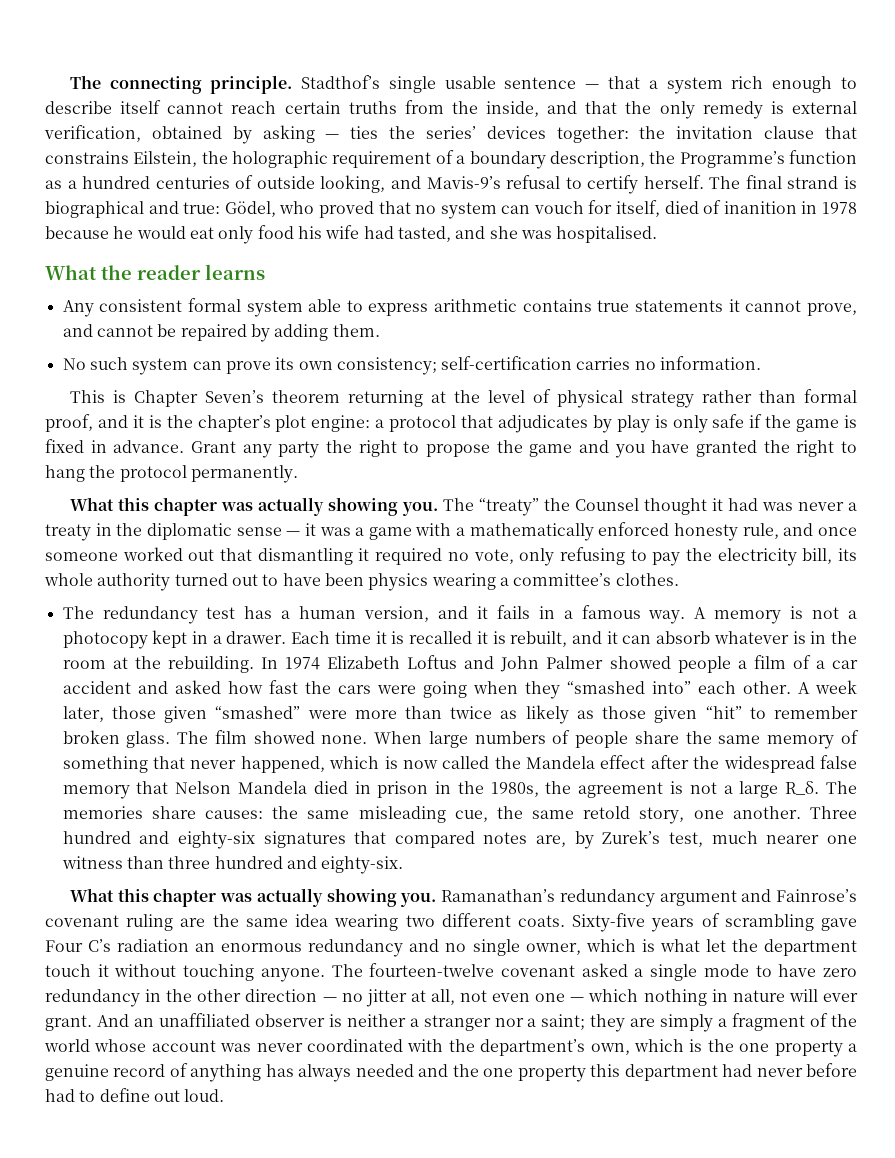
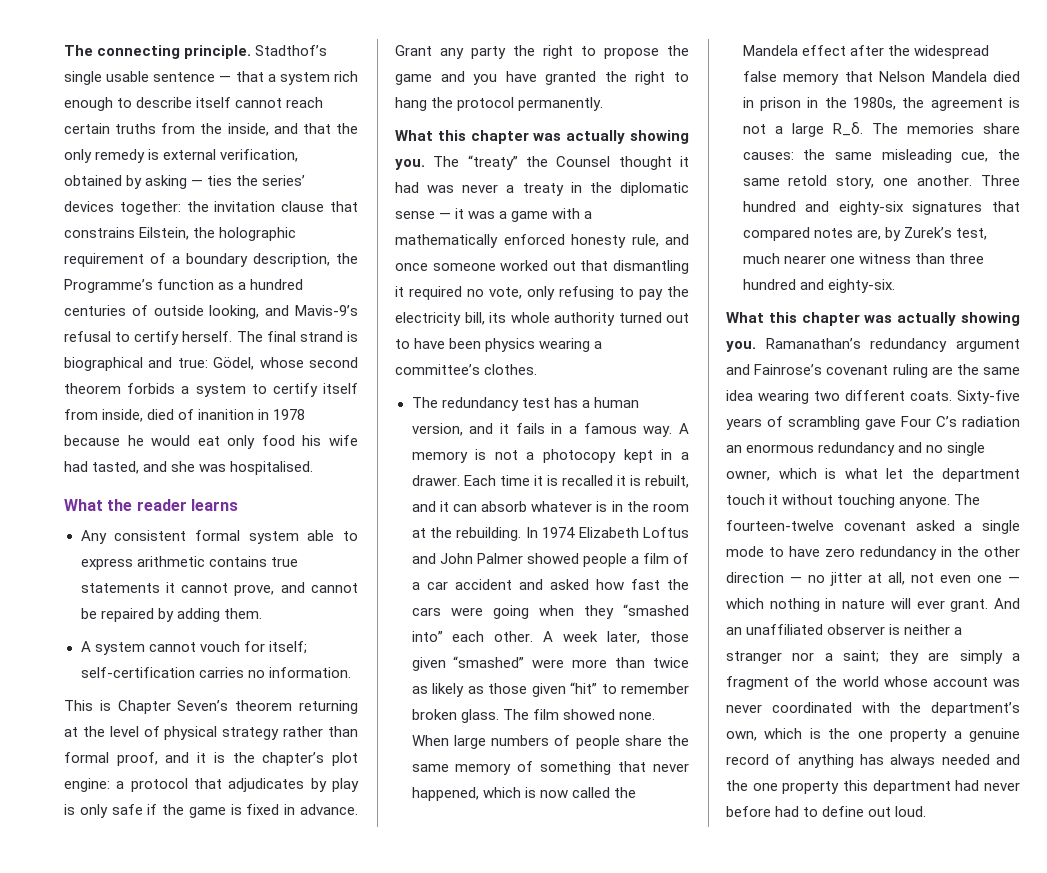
- The final strand is biographical and true: Gödel, who proved that no system can vouch for itself, died of inanition in 1978 because he would eat only food his wife had tasted, and she was hospitalised.
+ The final strand is biographical and true: Gödel, whose second theorem forbids a system to certify itself from inside, died of inanition in 1978 because he would eat only food his wife had tasted, and she was hospitalised.
- No such system can prove its own consistency; self-certification carries no information.
+ A system cannot vouch for itself; self-certification carries no information.

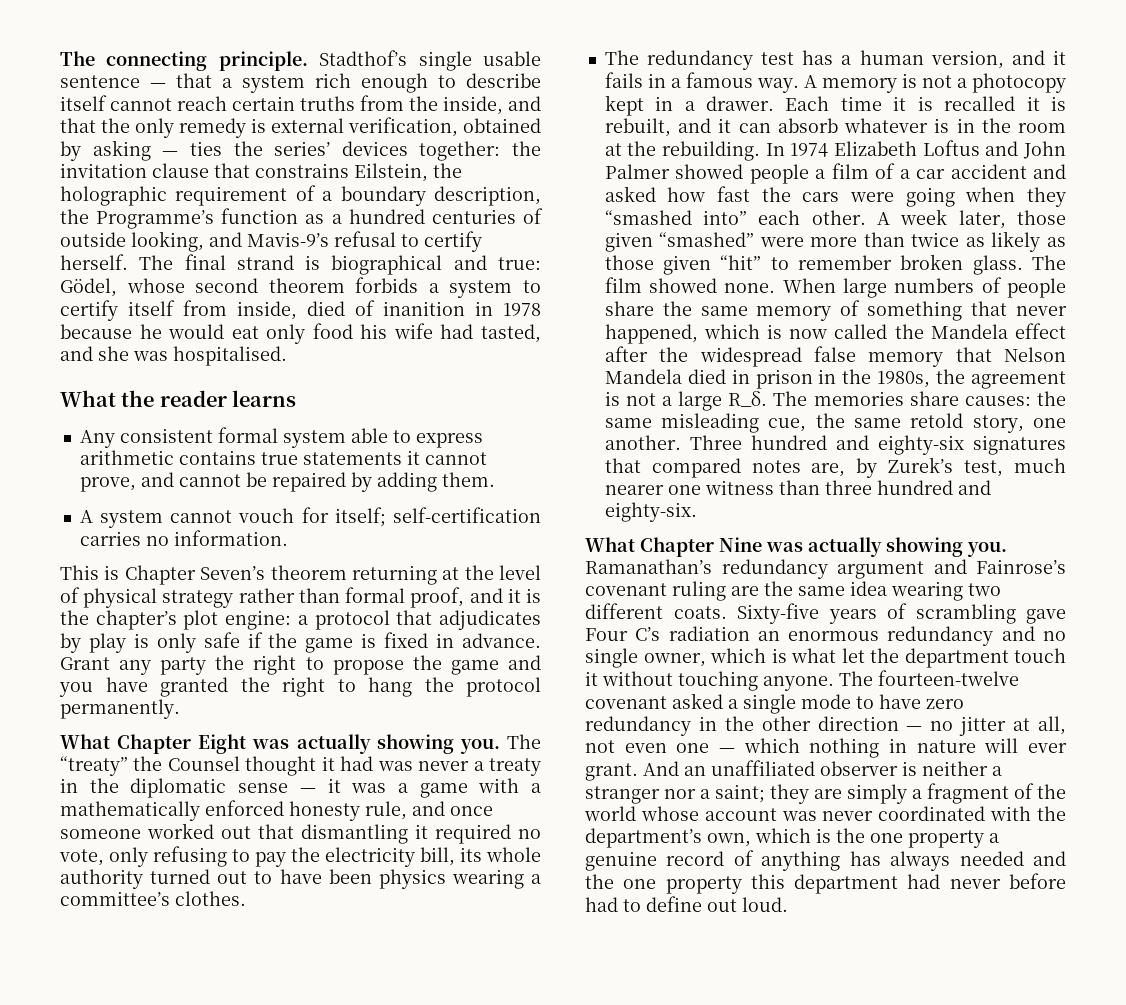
  Grant any party the right to propose the game and you have granted the right to hang the protocol permanently.
- What this chapter was actually showing you.
+ What Chapter Eight was actually showing you.
  Three hundred and eighty-six signatures that compared notes are, by Zurek’s test, much nearer one witness than three hundred and eighty-six.
- What this chapter was actually showing you.
+ What Chapter Nine was actually showing you.

